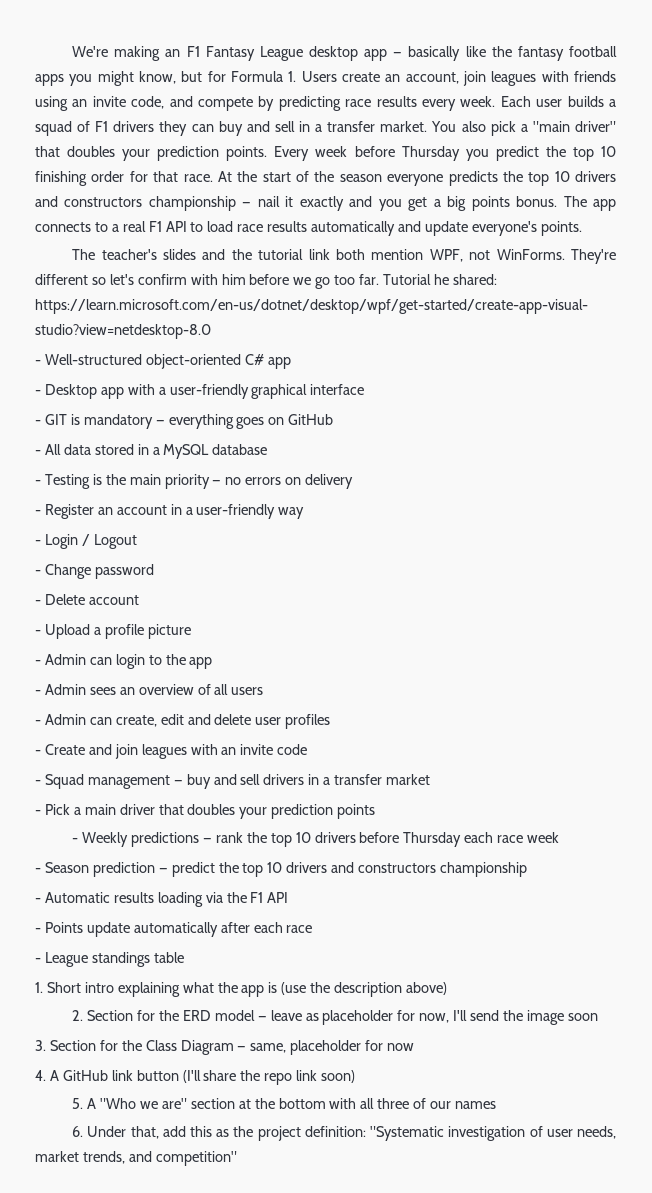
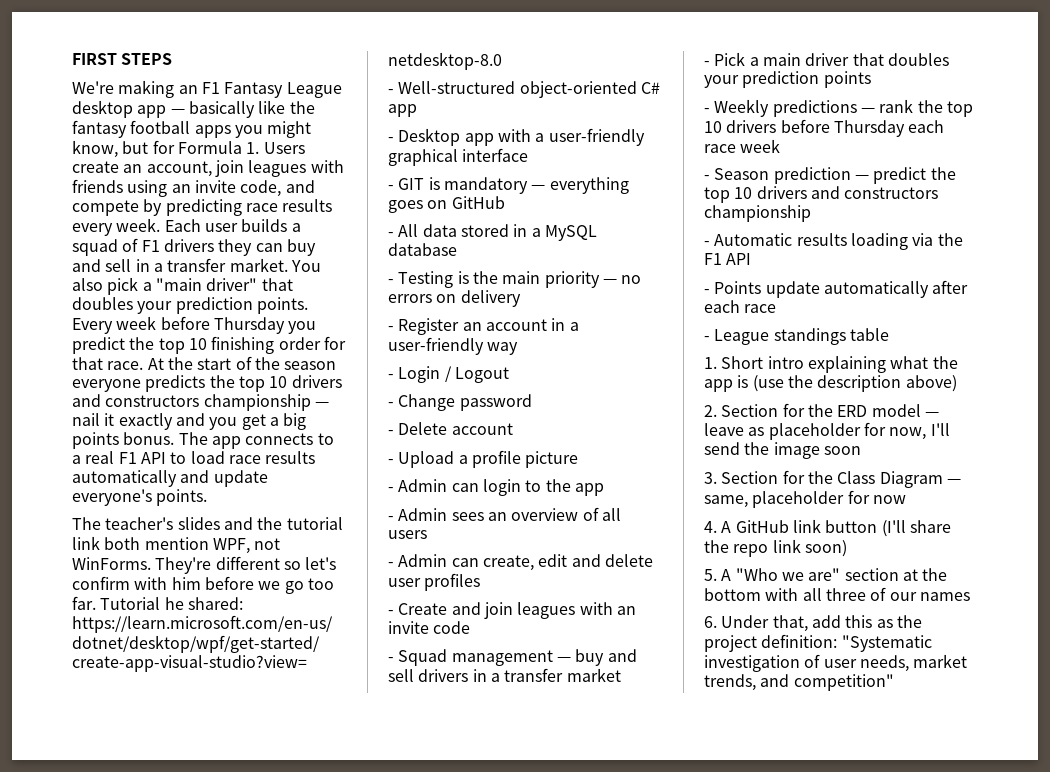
+ FIRST STEPS

